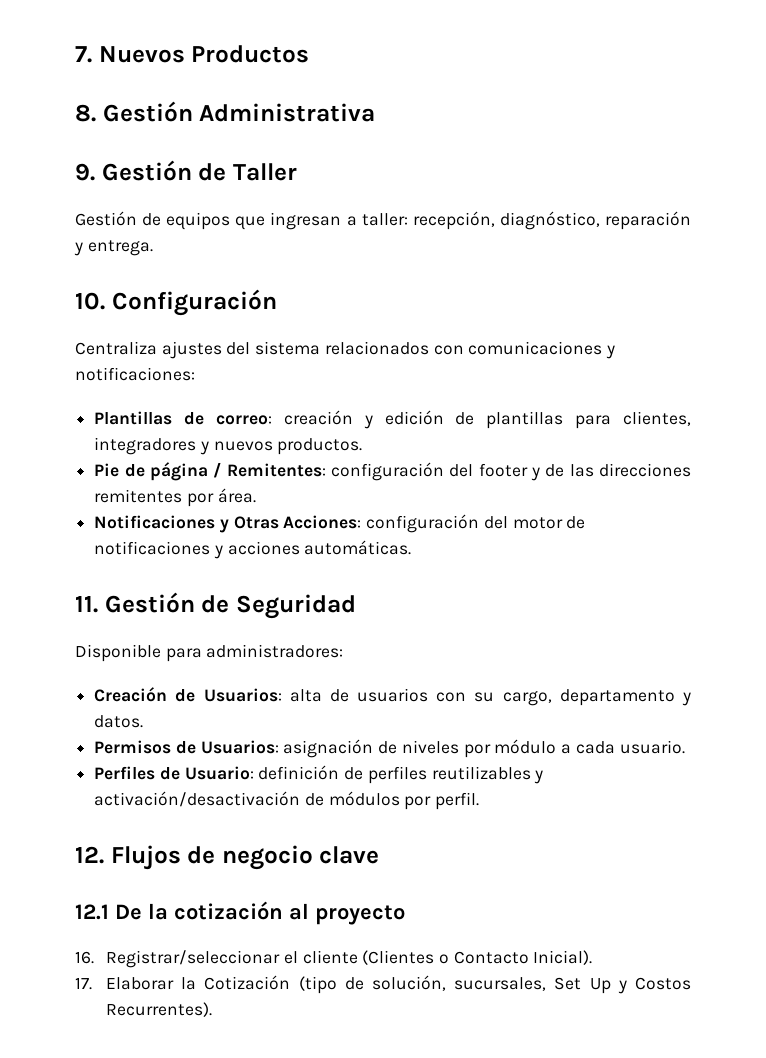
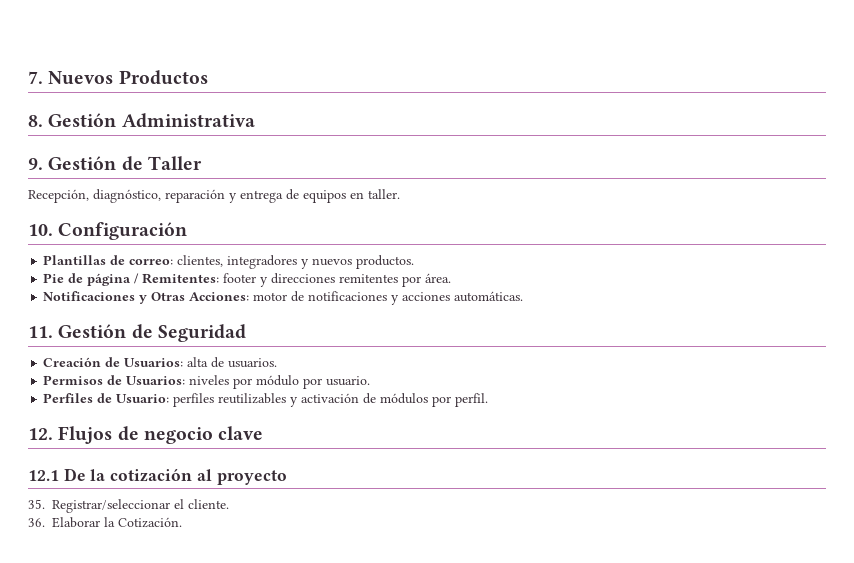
- Gestión de equipos que ingresan a taller: recepción, diagnóstico, reparación y entrega.
+ Recepción, diagnóstico, reparación y entrega de equipos en taller.
  10. Configuración
- Centraliza ajustes del sistema relacionados con comunicaciones y notificaciones:
- Plantillas de correo: creación y edición de plantillas para clientes, integradores y nuevos productos.
+ Plantillas de correo: clientes, integradores y nuevos productos.
- Pie de página / Remitentes: configuración del footer y de las direcciones remitentes por área.
+ Pie de página / Remitentes: footer y direcciones remitentes por área.
- Notificaciones y Otras Acciones: configuración del motor de notificaciones y acciones automáticas.
+ Notificaciones y Otras Acciones: motor de notificaciones y acciones automáticas.
- Disponible para administradores:
- Creación de Usuarios: alta de usuarios con su cargo, departamento y datos.
+ Creación de Usuarios: alta de usuarios.
- Permisos de Usuarios: asignación de niveles por módulo a cada usuario.
+ Permisos de Usuarios: niveles por módulo por usuario.
- Perfiles de Usuario: definición de perfiles reutilizables y activación/desactivación de módulos por perfil.
+ Perfiles de Usuario: perfiles reutilizables y activación de módulos por perfil.
- 16. Registrar/seleccionar el cliente (Clientes o Contacto Inicial).
- 17. Elaborar la Cotización (tipo de solución, sucursales, Set Up y Costos Recurrentes).
+ 35. Registrar/seleccionar el cliente.
+ 36. Elaborar la Cotización.

